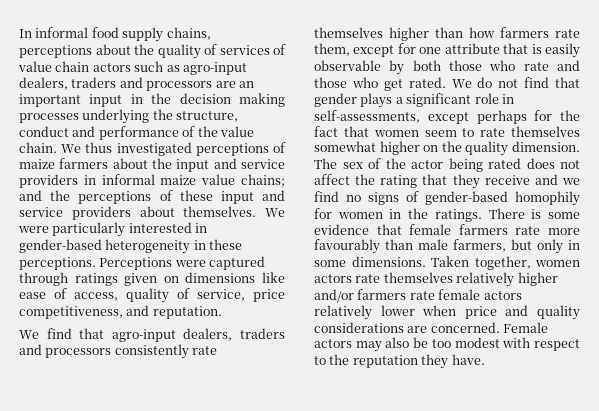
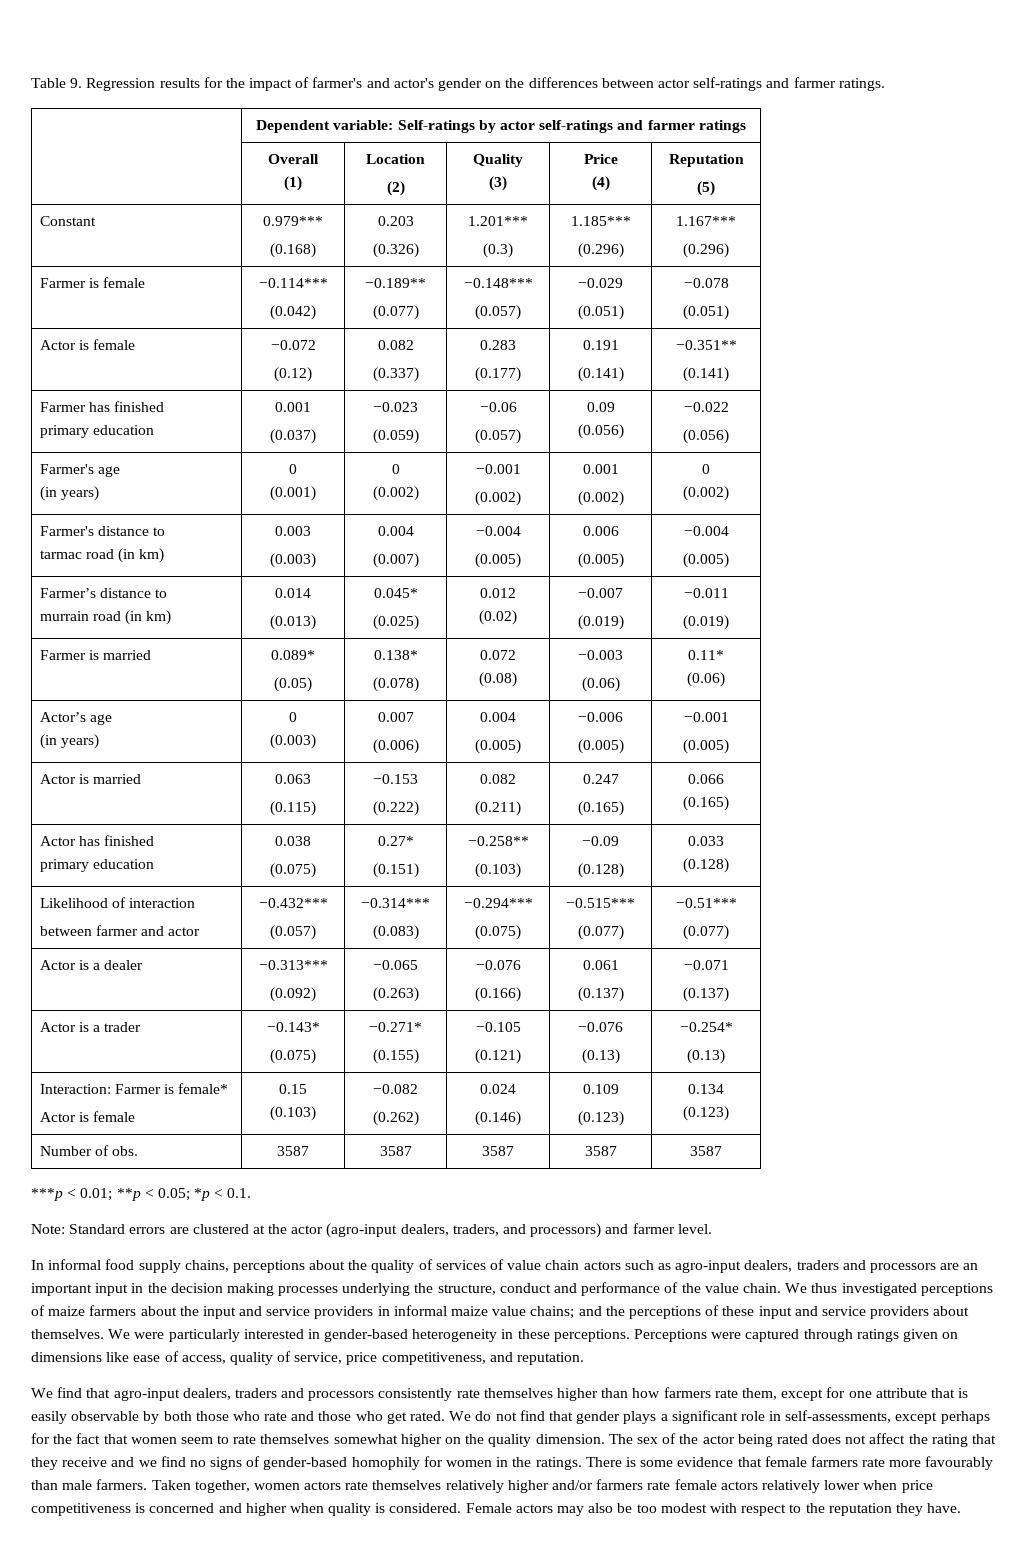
+ Table 9. Regression results for the impact of farmer's and actor's gender on the differences between actor self-ratings and farmer ratings.
+ | Dependent variable: Self-ratings by actor self-ratings and farmer ratings
+ | Overall
+ (1) | Location
+ (2) | Quality
+ (3) | Price
+ (4) | Reputation
+ (5)
+ Constant | 0.979***
+ (0.168) | 0.203
+ (0.326) | 1.201***
+ (0.3) | 1.185***
+ (0.296) | 1.167***
+ (0.296)
+ Farmer is female | −0.114***
+ (0.042) | −0.189**
+ (0.077) | −0.148***
+ (0.057) | −0.029
+ (0.051) | −0.078
+ (0.051)
+ Actor is female | −0.072
+ (0.12) | 0.082
+ (0.337) | 0.283
+ (0.177) | 0.191
+ (0.141) | −0.351**
+ (0.141)
+ Farmer has finished
+ primary education | 0.001
+ (0.037) | −0.023
+ (0.059) | −0.06
+ (0.057) | 0.09
+ (0.056) | −0.022
+ (0.056)
+ Farmer's age
+ (in years) | 0
+ (0.001) | 0
+ (0.002) | −0.001
+ (0.002) | 0.001
+ (0.002) | 0
+ (0.002)
+ Farmer's distance to
+ tarmac road (in km) | 0.003
+ (0.003) | 0.004
+ (0.007) | −0.004
+ (0.005) | 0.006
+ (0.005) | −0.004
+ (0.005)
+ Farmer’s distance to
+ murrain road (in km) | 0.014
+ (0.013) | 0.045*
+ (0.025) | 0.012
+ (0.02) | −0.007
+ (0.019) | −0.011
+ (0.019)
+ Farmer is married | 0.089*
+ (0.05) | 0.138*
+ (0.078) | 0.072
+ (0.08) | −0.003
+ (0.06) | 0.11*
+ (0.06)
+ Actor’s age
+ (in years) | 0
+ (0.003) | 0.007
+ (0.006) | 0.004
+ (0.005) | −0.006
+ (0.005) | −0.001
+ (0.005)
+ Actor is married | 0.063
+ (0.115) | −0.153
+ (0.222) | 0.082
+ (0.211) | 0.247
+ (0.165) | 0.066
+ (0.165)
+ Actor has finished
+ primary education | 0.038
+ (0.075) | 0.27*
+ (0.151) | −0.258**
+ (0.103) | −0.09
+ (0.128) | 0.033
+ (0.128)
+ Likelihood of interaction
+ between farmer and actor | −0.432***
+ (0.057) | −0.314***
+ (0.083) | −0.294***
+ (0.075) | −0.515***
+ (0.077) | −0.51***
+ (0.077)
+ Actor is a dealer | −0.313***
+ (0.092) | −0.065
+ (0.263) | −0.076
+ (0.166) | 0.061
+ (0.137) | −0.071
+ (0.137)
+ Actor is a trader | −0.143*
+ (0.075) | −0.271*
+ (0.155) | −0.105
+ (0.121) | −0.076
+ (0.13) | −0.254*
+ (0.13)
+ Interaction: Farmer is female*
+ Actor is female | 0.15
+ (0.103) | −0.082
+ (0.262) | 0.024
+ (0.146) | 0.109
+ (0.123) | 0.134
+ (0.123)
+ Number of obs. | 3587 | 3587 | 3587 | 3587 | 3587
+ ***p < 0.01; **p < 0.05; *p < 0.1.
+ Note: Standard errors are clustered at the actor (agro-input dealers, traders, and processors) and farmer level.
- There is some evidence that female farmers rate more favourably than male farmers, but only in some dimensions.
+ There is some evidence that female farmers rate more favourably than male farmers.
- Taken together, women actors rate themselves relatively higher and/or farmers rate female actors relatively lower when price and quality considerations are concerned.
+ Taken together, women actors rate themselves relatively higher and/or farmers rate female actors relatively lower when price competitiveness is concerned and higher when quality is considered.

